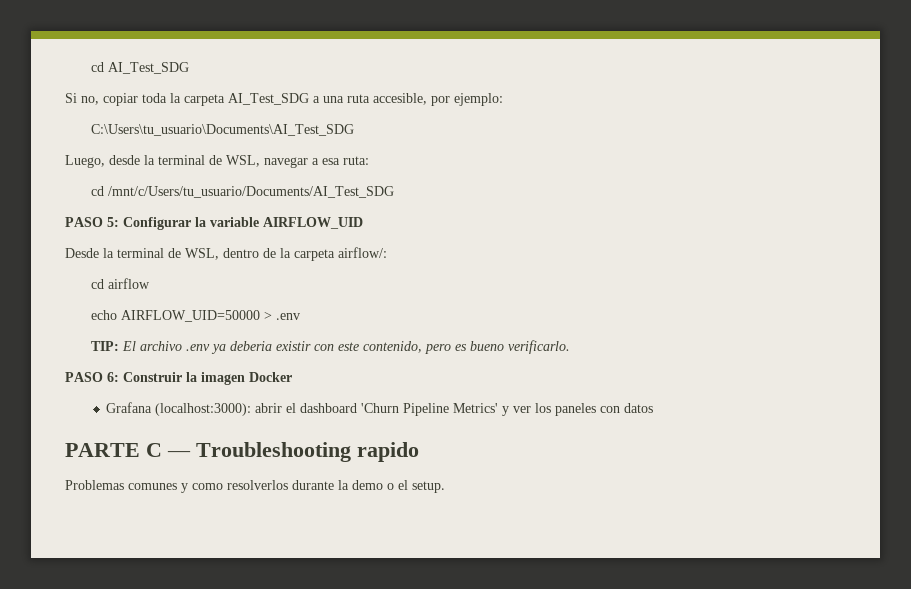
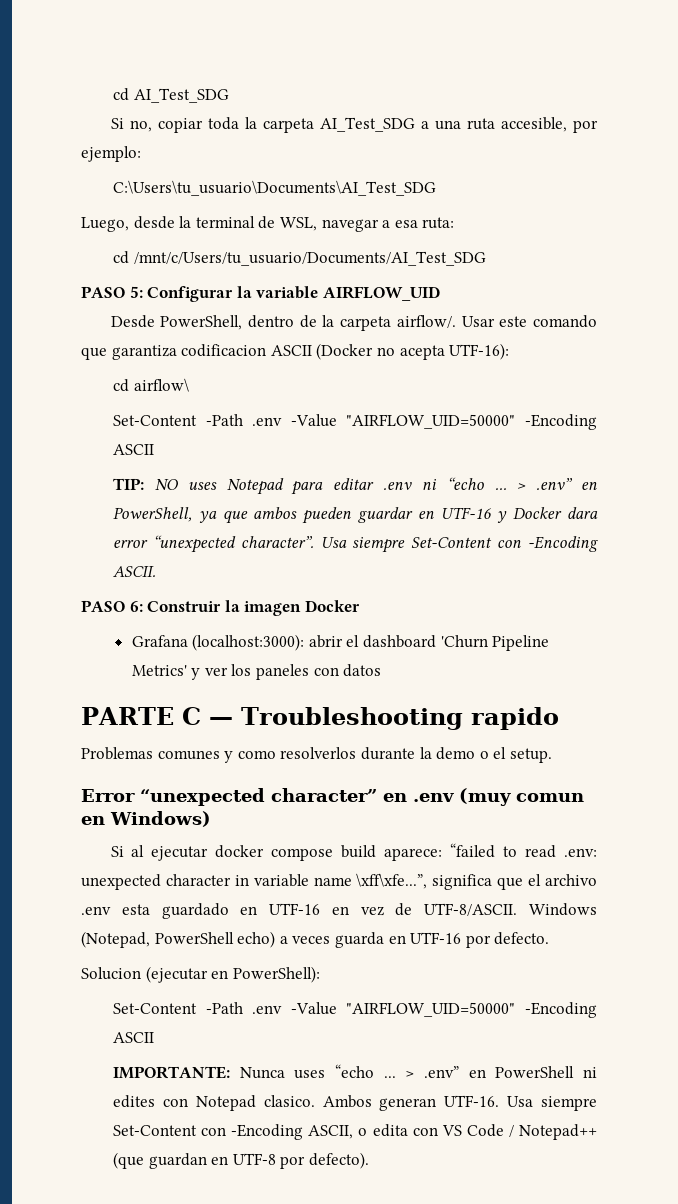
- Desde la terminal de WSL, dentro de la carpeta airflow/:
- cd airflow
- echo AIRFLOW_UID=50000 > .env
- TIP: El archivo .env ya deberia existir con este contenido, pero es bueno verificarlo.
+ Desde PowerShell, dentro de la carpeta airflow/. Usar este comando que garantiza codificacion ASCII (Docker no acepta UTF-16):
+ cd airflow\
+ Set-Content -Path .env -Value "AIRFLOW_UID=50000" -Encoding ASCII
+ TIP: NO uses Notepad para editar .env ni “echo ... > .env” en PowerShell, ya que ambos pueden guardar en UTF-16 y Docker dara error “unexpected character”. Usa siempre Set-Content con -Encoding ASCII.
+ Error “unexpected character” en .env (muy comun en Windows)
+ Si al ejecutar docker compose build aparece: “failed to read .env: unexpected character in variable name \xff\xfe...”, significa que el archivo .env esta guardado en UTF-16 en vez de UTF-8/ASCII. Windows (Notepad, PowerShell echo) a veces guarda en UTF-16 por defecto.
+ Solucion (ejecutar en PowerShell):
+ Set-Content -Path .env -Value "AIRFLOW_UID=50000" -Encoding ASCII
+ IMPORTANTE: Nunca uses “echo ... > .env” en PowerShell ni edites con Notepad clasico. Ambos generan UTF-16. Usa siempre Set-Content con -Encoding ASCII, o edita con VS Code / Notepad++ (que guardan en UTF-8 por defecto).

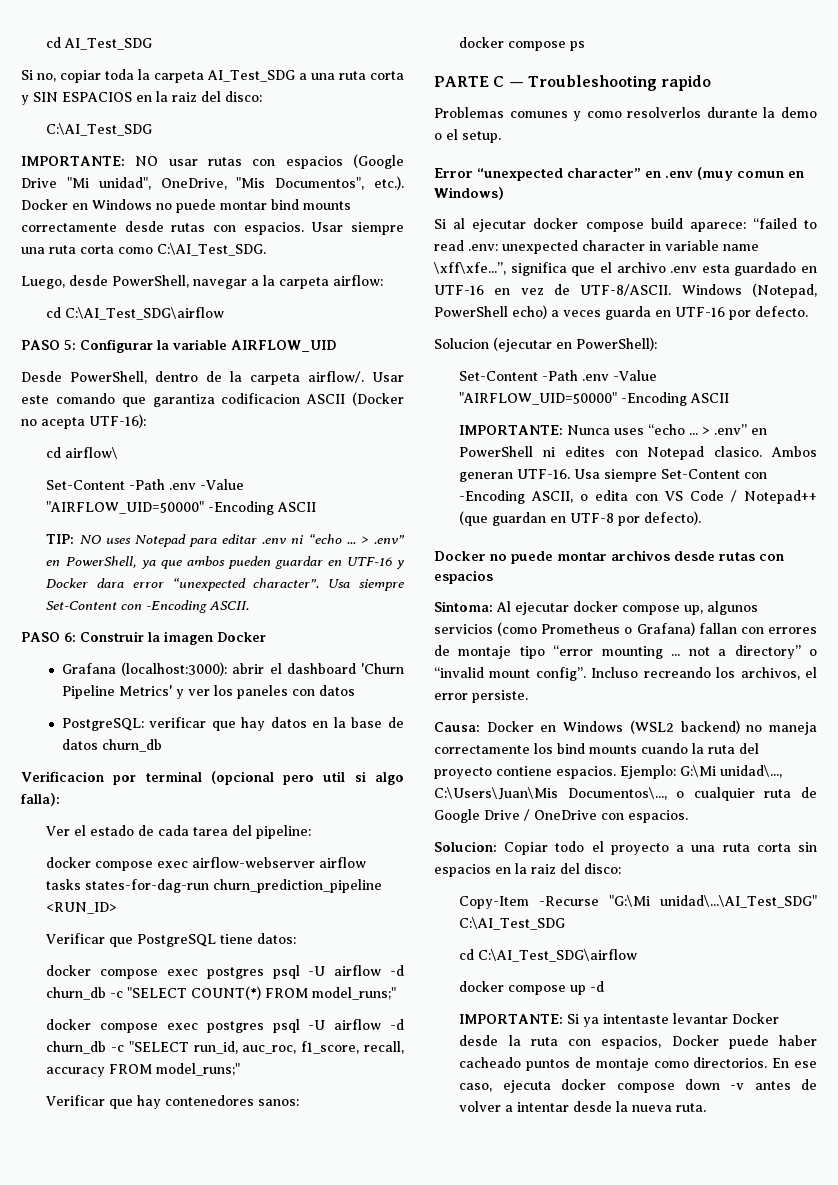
- Si no, copiar toda la carpeta AI_Test_SDG a una ruta accesible, por ejemplo:
- C:\Users\tu_usuario\Documents\AI_Test_SDG
- Luego, desde la terminal de WSL, navegar a esa ruta:
- cd /mnt/c/Users/tu_usuario/Documents/AI_Test_SDG
+ Si no, copiar toda la carpeta AI_Test_SDG a una ruta corta y SIN ESPACIOS en la raiz del disco:
+ C:\AI_Test_SDG
+ IMPORTANTE: NO usar rutas con espacios (Google Drive "Mi unidad", OneDrive, "Mis Documentos", etc.). Docker en Windows no puede montar bind mounts correctamente desde rutas con espacios. Usar siempre una ruta corta como C:\AI_Test_SDG.
+ Luego, desde PowerShell, navegar a la carpeta airflow:
+ cd C:\AI_Test_SDG\airflow
+ PostgreSQL: verificar que hay datos en la base de datos churn_db
+ Verificacion por terminal (opcional pero util si algo falla):
+ Ver el estado de cada tarea del pipeline:
+ docker compose exec airflow-webserver airflow tasks states-for-dag-run churn_prediction_pipeline <RUN_ID>
+ Verificar que PostgreSQL tiene datos:
+ docker compose exec postgres psql -U airflow -d churn_db -c "SELECT COUNT(*) FROM model_runs;"
+ docker compose exec postgres psql -U airflow -d churn_db -c "SELECT run_id, auc_roc, f1_score, recall, accuracy FROM model_runs;"
+ Verificar que hay contenedores sanos:
+ docker compose ps
+ Docker no puede montar archivos desde rutas con espacios
+ Sintoma: Al ejecutar docker compose up, algunos servicios (como Prometheus o Grafana) fallan con errores de montaje tipo “error mounting ... not a directory” o “invalid mount config”. Incluso recreando los archivos, el error persiste.
+ Causa: Docker en Windows (WSL2 backend) no maneja correctamente los bind mounts cuando la ruta del proyecto contiene espacios. Ejemplo: G:\Mi unidad\..., C:\Users\Juan\Mis Documentos\..., o cualquier ruta de Google Drive / OneDrive con espacios.
+ Solucion: Copiar todo el proyecto a una ruta corta sin espacios en la raiz del disco:
+ Copy-Item -Recurse "G:\Mi unidad\...\AI_Test_SDG" C:\AI_Test_SDG
+ cd C:\AI_Test_SDG\airflow
+ docker compose up -d
+ IMPORTANTE: Si ya intentaste levantar Docker desde la ruta con espacios, Docker puede haber cacheado puntos de montaje como directorios. En ese caso, ejecuta docker compose down -v antes de volver a intentar desde la nueva ruta.

